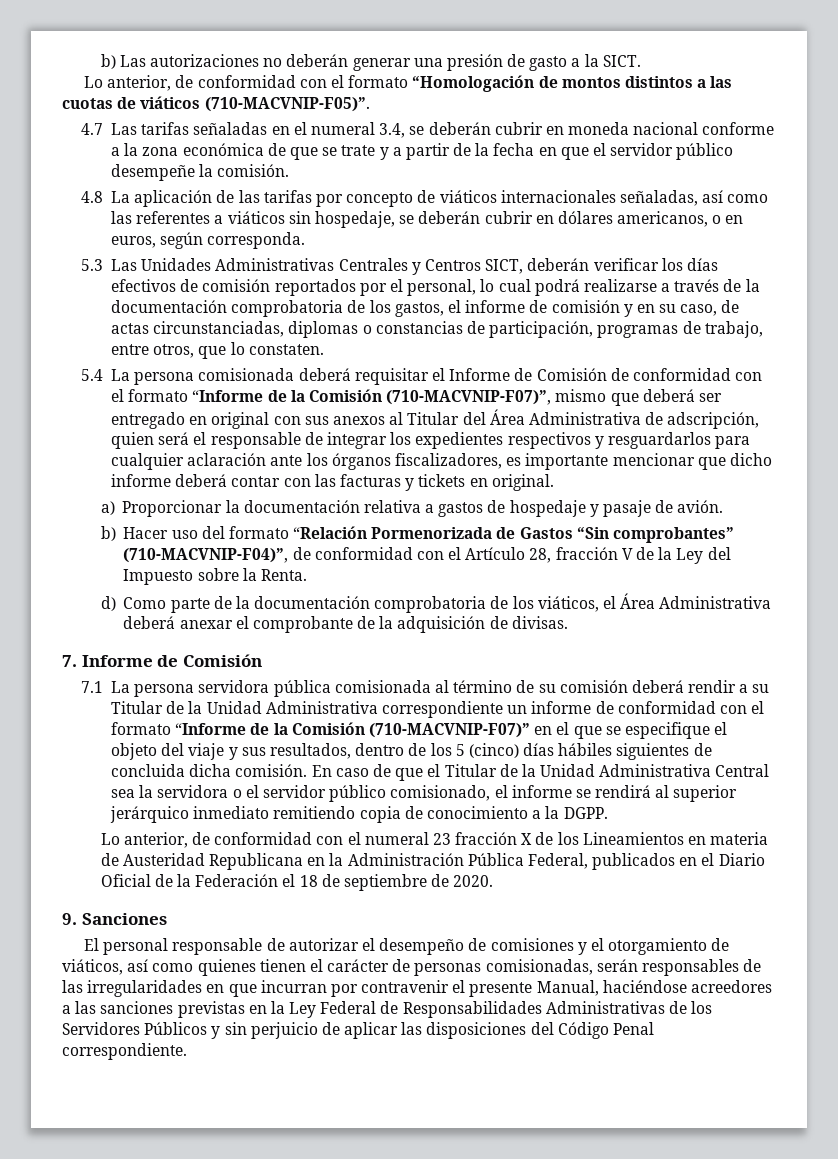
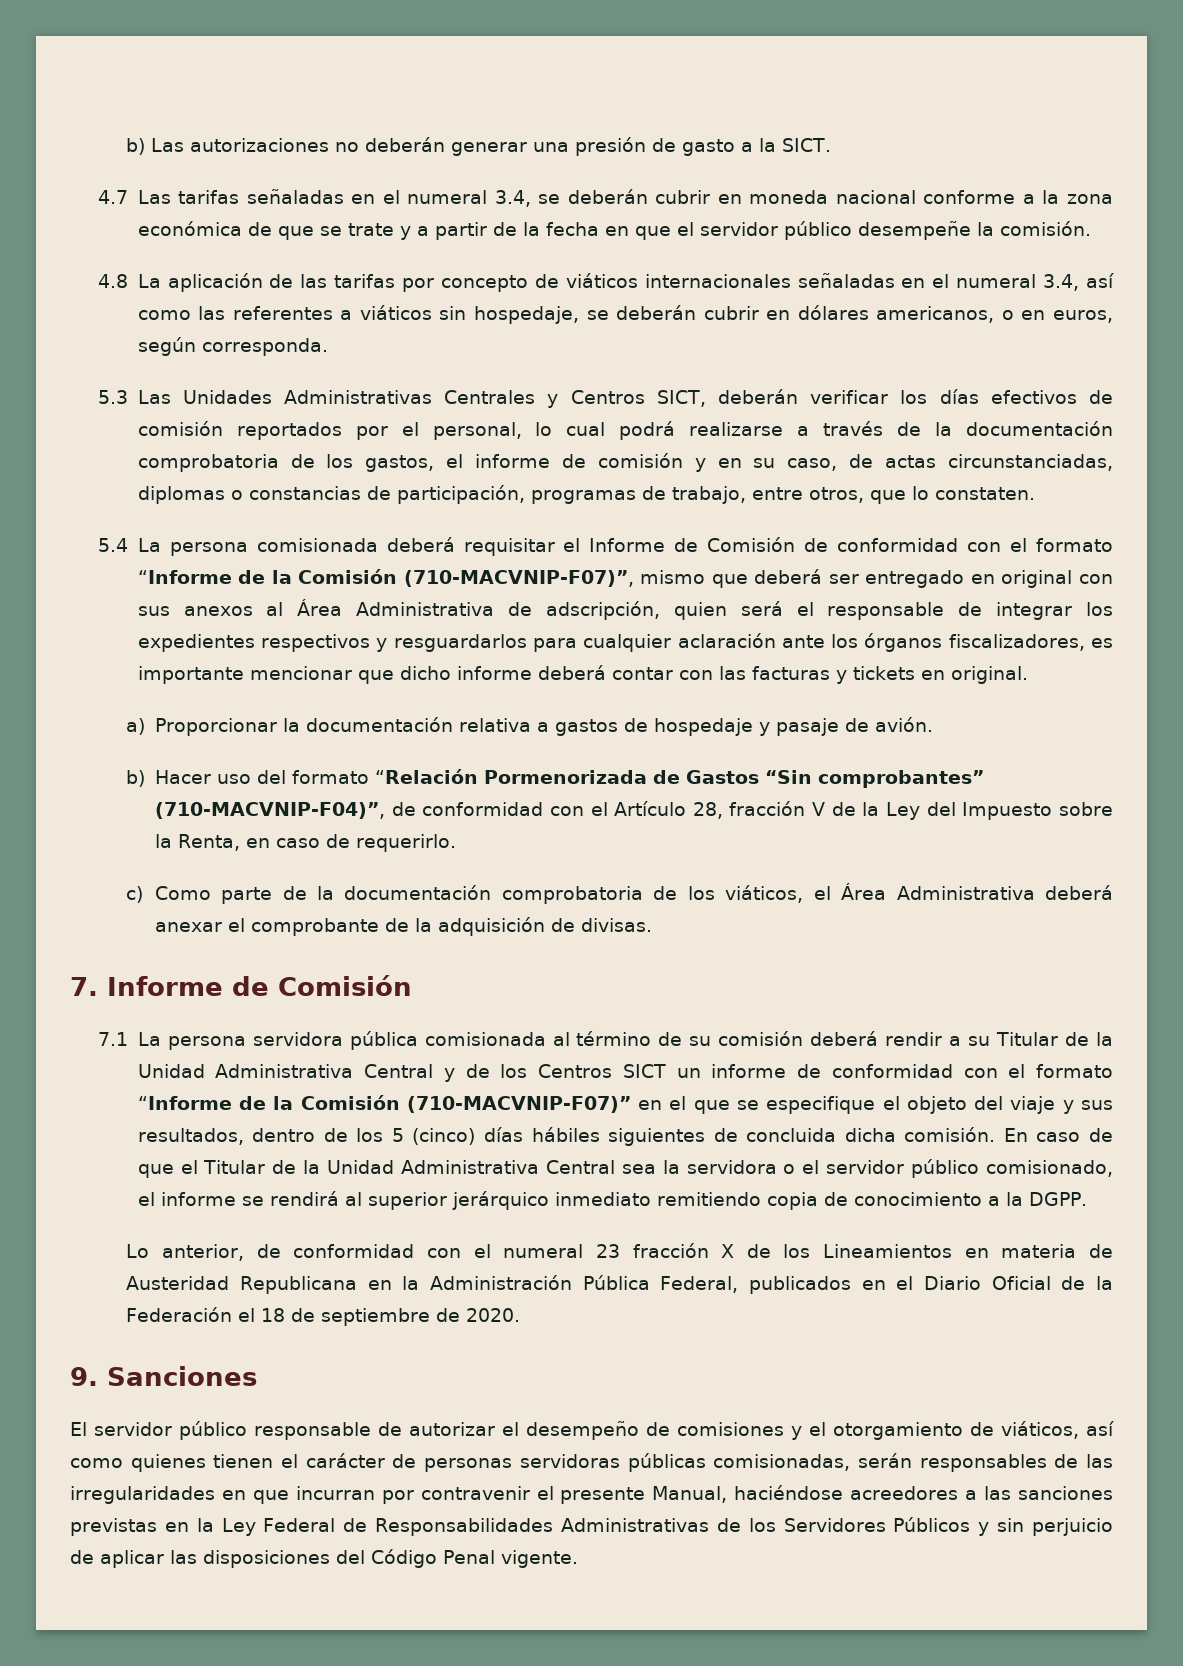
- Lo anterior, de conformidad con el formato “Homologación de montos distintos a las cuotas de viáticos (710-MACVNIP-F05)”.
- 4.8 La aplicación de las tarifas por concepto de viáticos internacionales señaladas, así como las referentes a viáticos sin hospedaje, se deberán cubrir en dólares americanos, o en euros, según corresponda.
+ 4.8 La aplicación de las tarifas por concepto de viáticos internacionales señaladas en el numeral 3.4, así como las referentes a viáticos sin hospedaje, se deberán cubrir en dólares americanos, o en euros, según corresponda.
- 5.4 La persona comisionada deberá requisitar el Informe de Comisión de conformidad con el formato “Informe de la Comisión (710-MACVNIP-F07)”, mismo que deberá ser entregado en original con sus anexos al Titular del Área Administrativa de adscripción, quien será el responsable de integrar los expedientes respectivos y resguardarlos para cualquier aclaración ante los órganos fiscalizadores, es importante mencionar que dicho informe deberá contar con las facturas y tickets en original.
+ 5.4 La persona comisionada deberá requisitar el Informe de Comisión de conformidad con el formato “Informe de la Comisión (710-MACVNIP-F07)”, mismo que deberá ser entregado en original con sus anexos al Área Administrativa de adscripción, quien será el responsable de integrar los expedientes respectivos y resguardarlos para cualquier aclaración ante los órganos fiscalizadores, es importante mencionar que dicho informe deberá contar con las facturas y tickets en original.
- b) Hacer uso del formato “Relación Pormenorizada de Gastos “Sin comprobantes” (710-MACVNIP-F04)”, de conformidad con el Artículo 28, fracción V de la Ley del Impuesto sobre la Renta.
- d) Como parte de la documentación comprobatoria de los viáticos, el Área Administrativa deberá anexar el comprobante de la adquisición de divisas.
+ b) Hacer uso del formato “Relación Pormenorizada de Gastos “Sin comprobantes” (710-MACVNIP-F04)”, de conformidad con el Artículo 28, fracción V de la Ley del Impuesto sobre la Renta, en caso de requerirlo.
+ c) Como parte de la documentación comprobatoria de los viáticos, el Área Administrativa deberá anexar el comprobante de la adquisición de divisas.
- 7.1 La persona servidora pública comisionada al término de su comisión deberá rendir a su Titular de la Unidad Administrativa correspondiente un informe de conformidad con el formato “Informe de la Comisión (710-MACVNIP-F07)” en el que se especifique el objeto del viaje y sus resultados, dentro de los 5 (cinco) días hábiles siguientes de concluida dicha comisión.
+ 7.1 La persona servidora pública comisionada al término de su comisión deberá rendir a su Titular de la Unidad Administrativa Central y de los Centros SICT un informe de conformidad con el formato “Informe de la Comisión (710-MACVNIP-F07)” en el que se especifique el objeto del viaje y sus resultados, dentro de los 5 (cinco) días hábiles siguientes de concluida dicha comisión.
- El personal responsable de autorizar el desempeño de comisiones y el otorgamiento de viáticos, así como quienes tienen el carácter de personas comisionadas, serán responsables de las irregularidades en que incurran por contravenir el presente Manual, haciéndose acreedores a las sanciones previstas en la Ley Federal de Responsabilidades Administrativas de los Servidores Públicos y sin perjuicio de aplicar las disposiciones del Código Penal correspondiente.
+ El servidor público responsable de autorizar el desempeño de comisiones y el otorgamiento de viáticos, así como quienes tienen el carácter de personas servidoras públicas comisionadas, serán responsables de las irregularidades en que incurran por contravenir el presente Manual, haciéndose acreedores a las sanciones previstas en la Ley Federal de Responsabilidades Administrativas de los Servidores Públicos y sin perjuicio de aplicar las disposiciones del Código Penal vigente.

